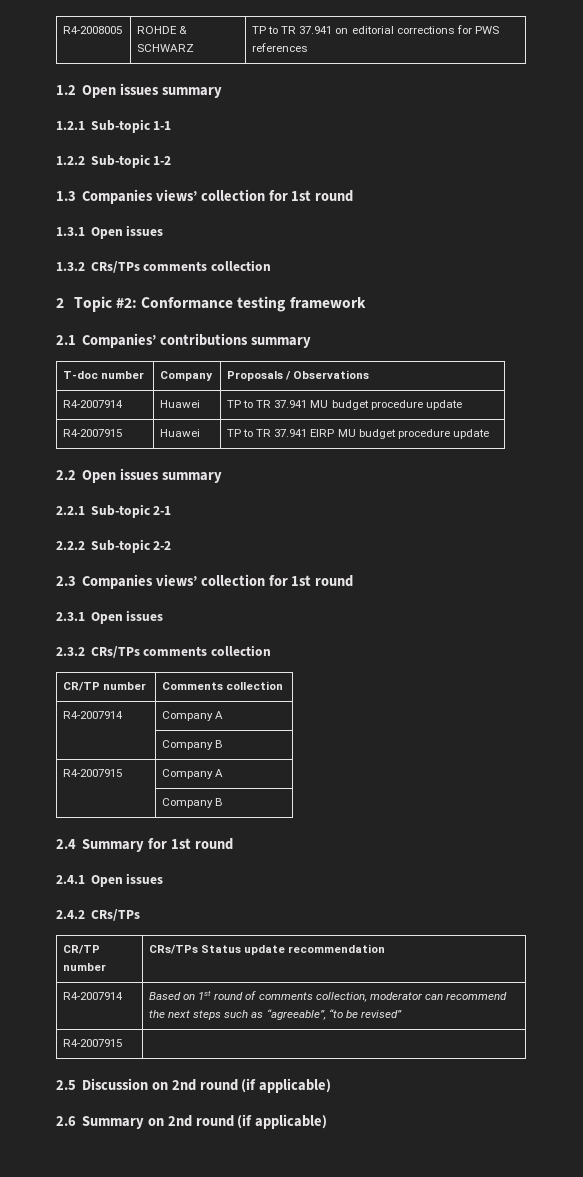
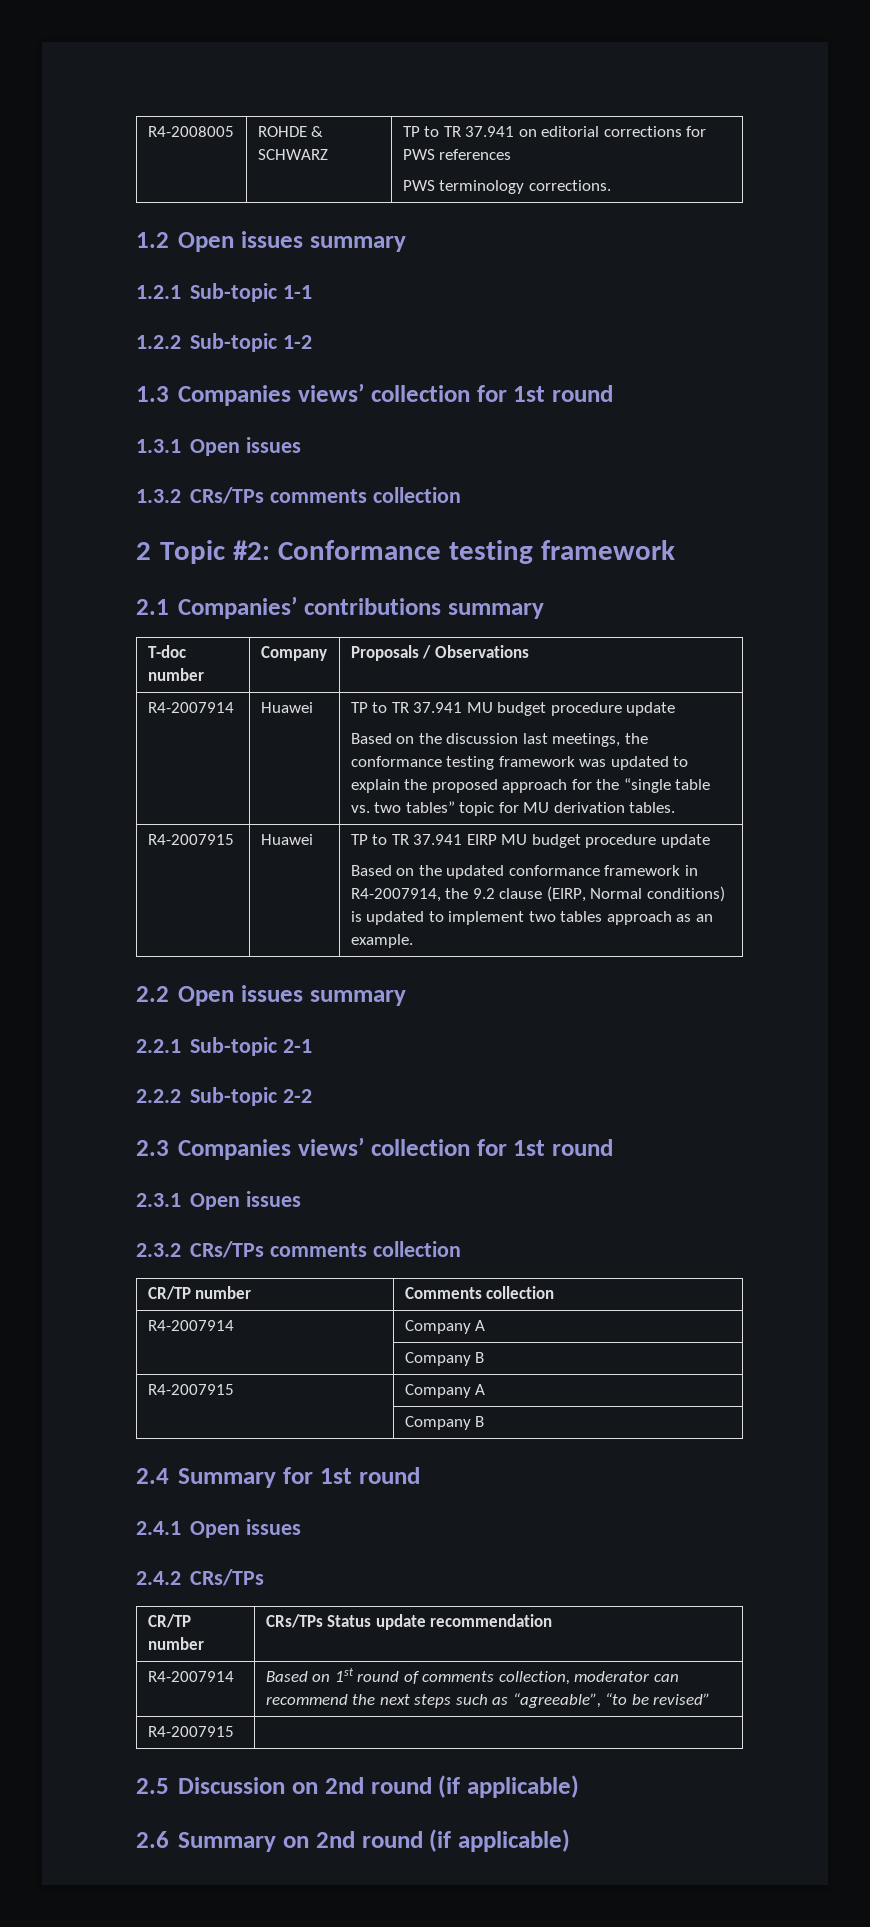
  R4-2008005 | ROHDE & SCHWARZ | TP to TR 37.941 on editorial corrections for PWS references
+ PWS terminology corrections.
  R4-2007914 | Huawei | TP to TR 37.941 MU budget procedure update
+ Based on the discussion last meetings, the conformance testing framework was updated to explain the proposed approach for the “single table vs. two tables” topic for MU derivation tables.
  R4-2007915 | Huawei | TP to TR 37.941 EIRP MU budget procedure update
+ Based on the updated conformance framework in R4-2007914, the 9.2 clause (EIRP, Normal conditions) is updated to implement two tables approach as an example.

